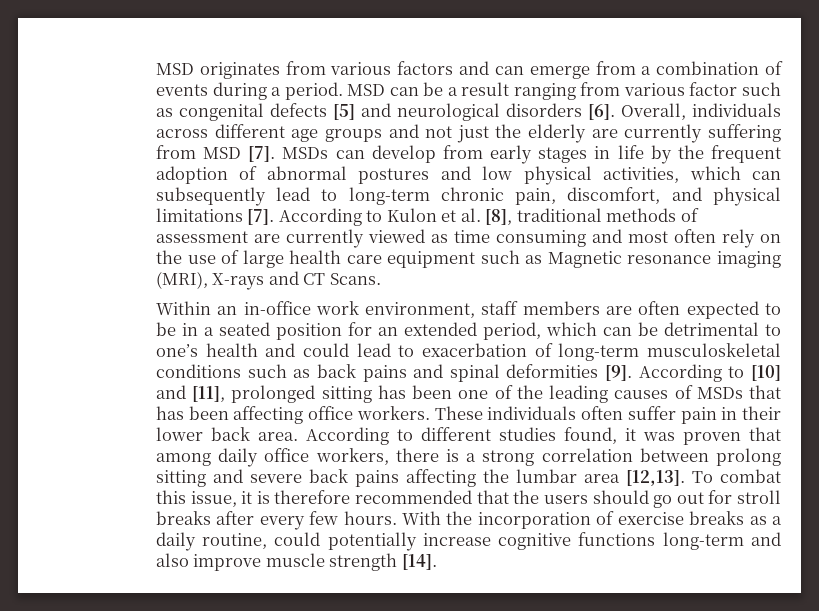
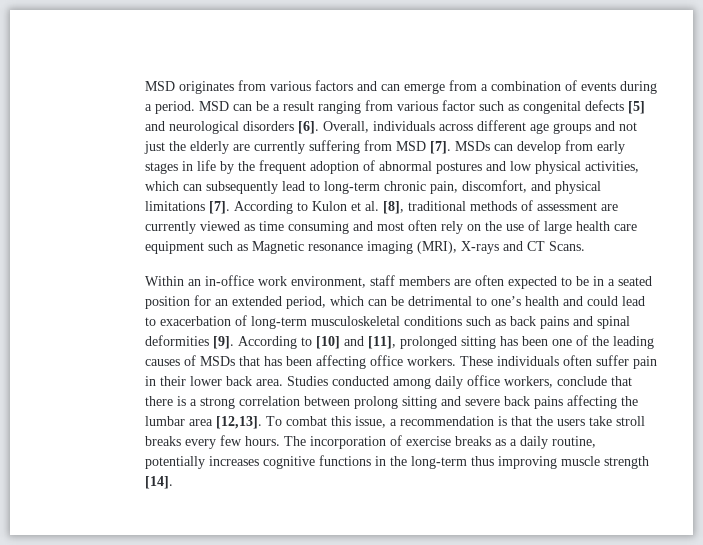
- According to different studies found, it was proven that among daily office workers, there is a strong correlation between prolong sitting and severe back pains affecting the lumbar area [12,13].
+ Studies conducted among daily office workers, conclude that there is a strong correlation between prolong sitting and severe back pains affecting the lumbar area [12,13].
- To combat this issue, it is therefore recommended that the users should go out for stroll breaks after every few hours.
+ To combat this issue, a recommendation is that the users take stroll breaks every few hours.
- With the incorporation of exercise breaks as a daily routine, could potentially increase cognitive functions long-term and also improve muscle strength [14].
+ The incorporation of exercise breaks as a daily routine, potentially increases cognitive functions in the long-term thus improving muscle strength [14].

